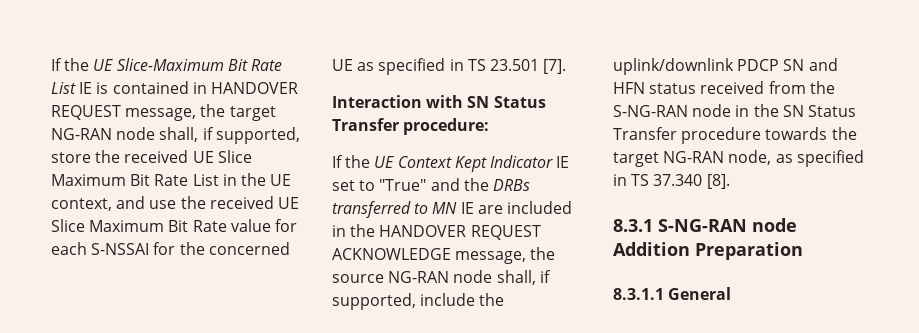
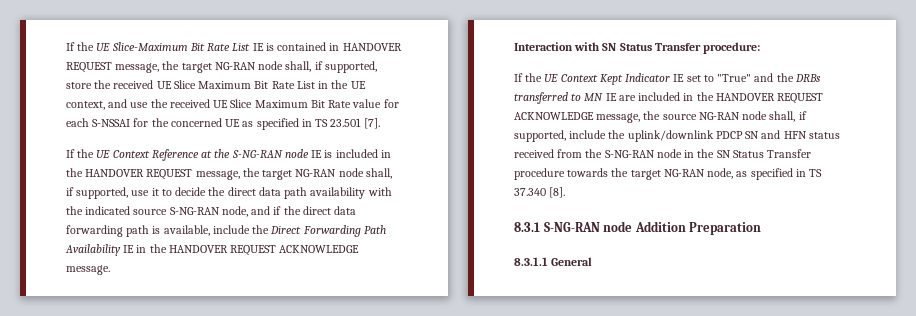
+ If the UE Context Reference at the S-NG-RAN node IE is included in the HANDOVER REQUEST message, the target NG-RAN node shall, if supported, use it to decide the direct data path availability with the indicated source S-NG-RAN node, and if the direct data forwarding path is available, include the Direct Forwarding Path Availability IE in the HANDOVER REQUEST ACKNOWLEDGE message.

